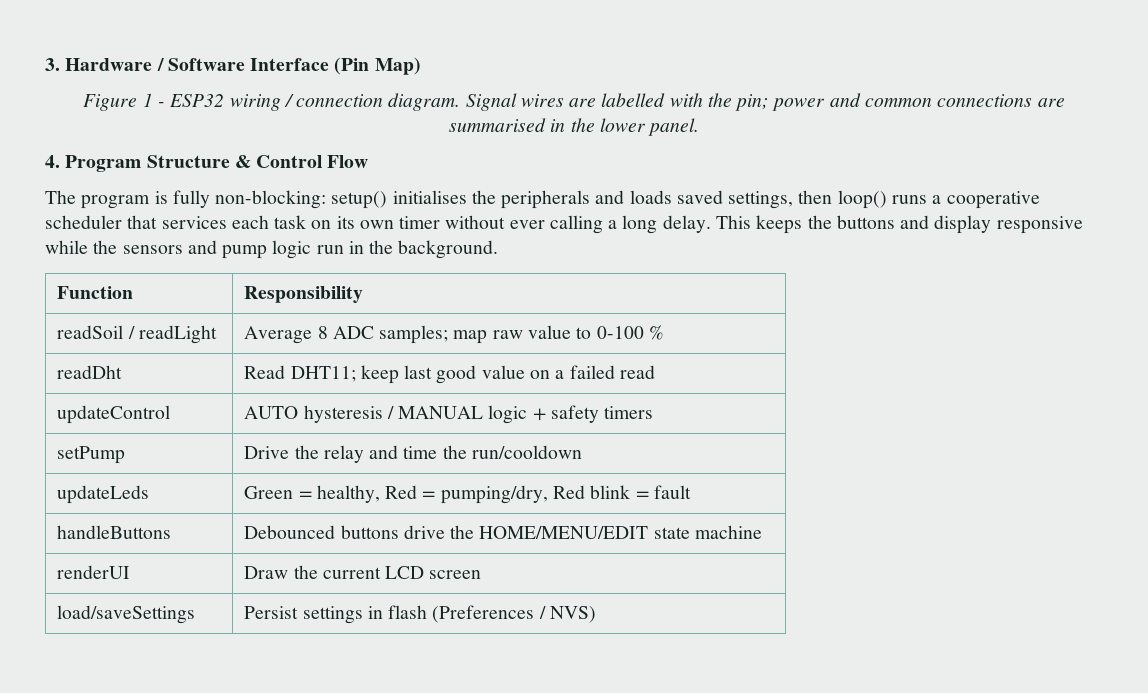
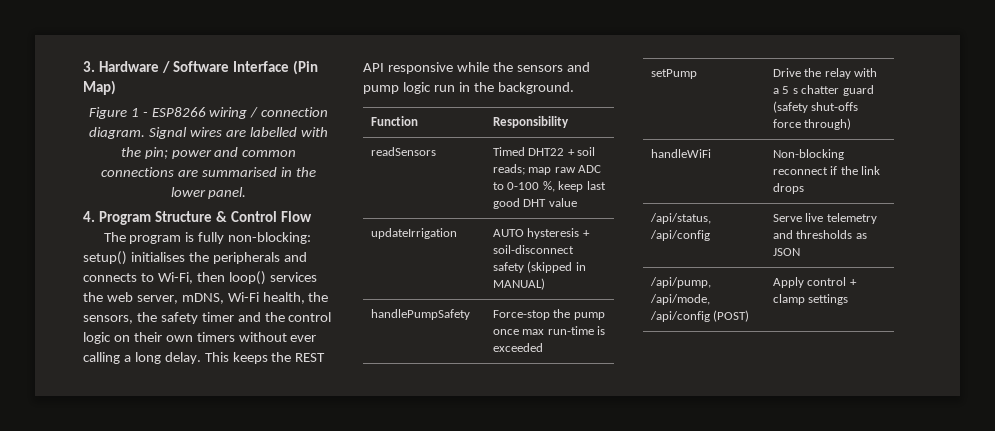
- Figure 1 - ESP32 wiring / connection diagram.
+ Figure 1 - ESP8266 wiring / connection diagram.
- The program is fully non-blocking: setup() initialises the peripherals and loads saved settings, then loop() runs a cooperative scheduler that services each task on its own timer without ever calling a long delay.
+ The program is fully non-blocking: setup() initialises the peripherals and connects to Wi-Fi, then loop() services the web server, mDNS, Wi-Fi health, the sensors, the safety timer and the control logic on their own timers without ever calling a long delay.
- This keeps the buttons and display responsive while the sensors and pump logic run in the background.
+ This keeps the REST API responsive while the sensors and pump logic run in the background.
- readSoil / readLight | Average 8 ADC samples; map raw value to 0-100 %
- readDht | Read DHT11; keep last good value on a failed read
- updateControl | AUTO hysteresis / MANUAL logic + safety timers
- setPump | Drive the relay and time the run/cooldown
- updateLeds | Green = healthy, Red = pumping/dry, Red blink = fault
- handleButtons | Debounced buttons drive the HOME/MENU/EDIT state machine
- renderUI | Draw the current LCD screen
- load/saveSettings | Persist settings in flash (Preferences / NVS)
+ readSensors | Timed DHT22 + soil reads; map raw ADC to 0-100 %, keep last good DHT value
+ updateIrrigation | AUTO hysteresis + soil-disconnect safety (skipped in MANUAL)
+ handlePumpSafety | Force-stop the pump once max run-time is exceeded
+ setPump | Drive the relay with a 5 s chatter guard (safety shut-offs force through)
+ handleWiFi | Non-blocking reconnect if the link drops
+ /api/status, /api/config | Serve live telemetry and thresholds as JSON
+ /api/pump, /api/mode, /api/config (POST) | Apply control + clamp settings

